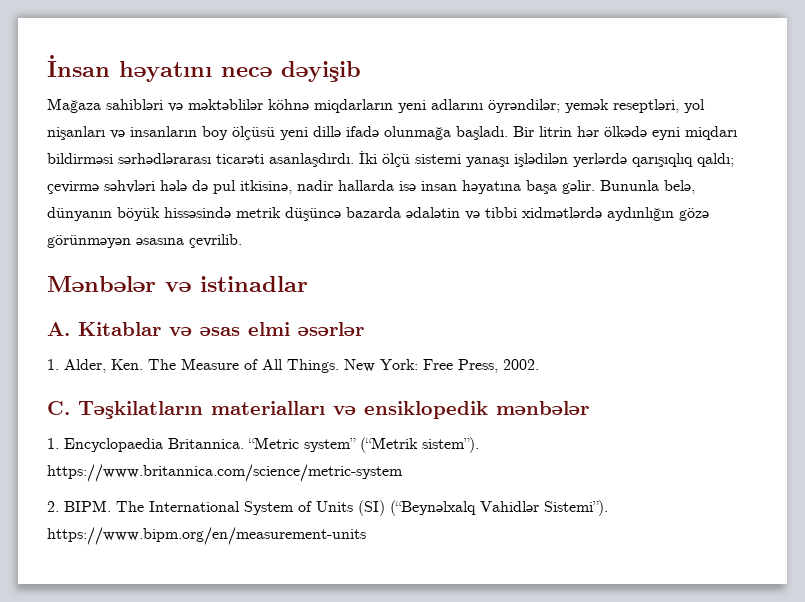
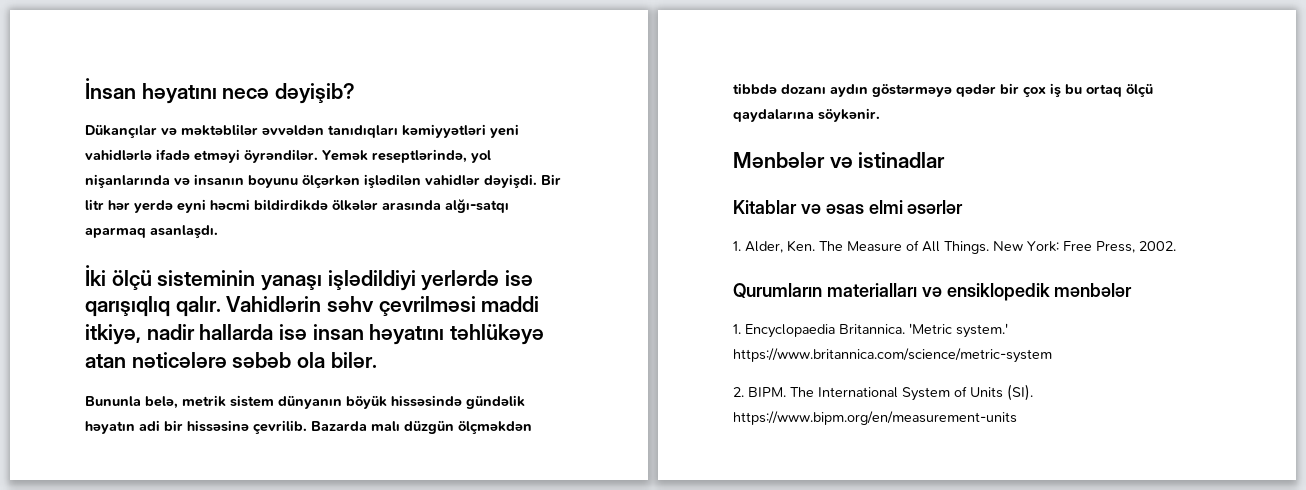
- İnsan həyatını necə dəyişib
- Mağaza sahibləri və məktəblilər köhnə miqdarların yeni adlarını öyrəndilər; yemək reseptləri, yol nişanları və insanların boy ölçüsü yeni dillə ifadə olunmağa başladı. Bir litrin hər ölkədə eyni miqdarı bildirməsi sərhədlərarası ticarəti asanlaşdırdı. İki ölçü sistemi yanaşı işlədilən yerlərdə qarışıqlıq qaldı; çevirmə səhvləri hələ də pul itkisinə, nadir hallarda isə insan həyatına başa gəlir. Bununla belə, dünyanın böyük hissəsində metrik düşüncə bazarda ədalətin və tibbi xidmətlərdə aydınlığın gözə görünməyən əsasına çevrilib.
+ İnsan həyatını necə dəyişib?
+ Dükançılar və məktəblilər əvvəldən tanıdıqları kəmiyyətləri yeni vahidlərlə ifadə etməyi öyrəndilər. Yemək reseptlərində, yol nişanlarında və insanın boyunu ölçərkən işlədilən vahidlər dəyişdi. Bir litr hər yerdə eyni həcmi bildirdikdə ölkələr arasında alğı-satqı aparmaq asanlaşdı.
+ İki ölçü sisteminin yanaşı işlədildiyi yerlərdə isə qarışıqlıq qalır. Vahidlərin səhv çevrilməsi maddi itkiyə, nadir hallarda isə insan həyatını təhlükəyə atan nəticələrə səbəb ola bilər.
+ Bununla belə, metrik sistem dünyanın böyük hissəsində gündəlik həyatın adi bir hissəsinə çevrilib. Bazarda malı düzgün ölçməkdən tibbdə dozanı aydın göstərməyə qədər bir çox iş bu ortaq ölçü qaydalarına söykənir.
- A. Kitablar və əsas elmi əsərlər
+ Kitablar və əsas elmi əsərlər
- C. Təşkilatların materialları və ensiklopedik mənbələr
+ Qurumların materialları və ensiklopedik mənbələr
- “Metric system” (“Metrik sistem”). https://www.britannica.com/science/metric-system
+ 'Metric system.' https://www.britannica.com/science/metric-system
- The International System of Units (SI) (“Beynəlxalq Vahidlər Sistemi”). https://www.bipm.org/en/measurement-units
+ The International System of Units (SI). https://www.bipm.org/en/measurement-units

